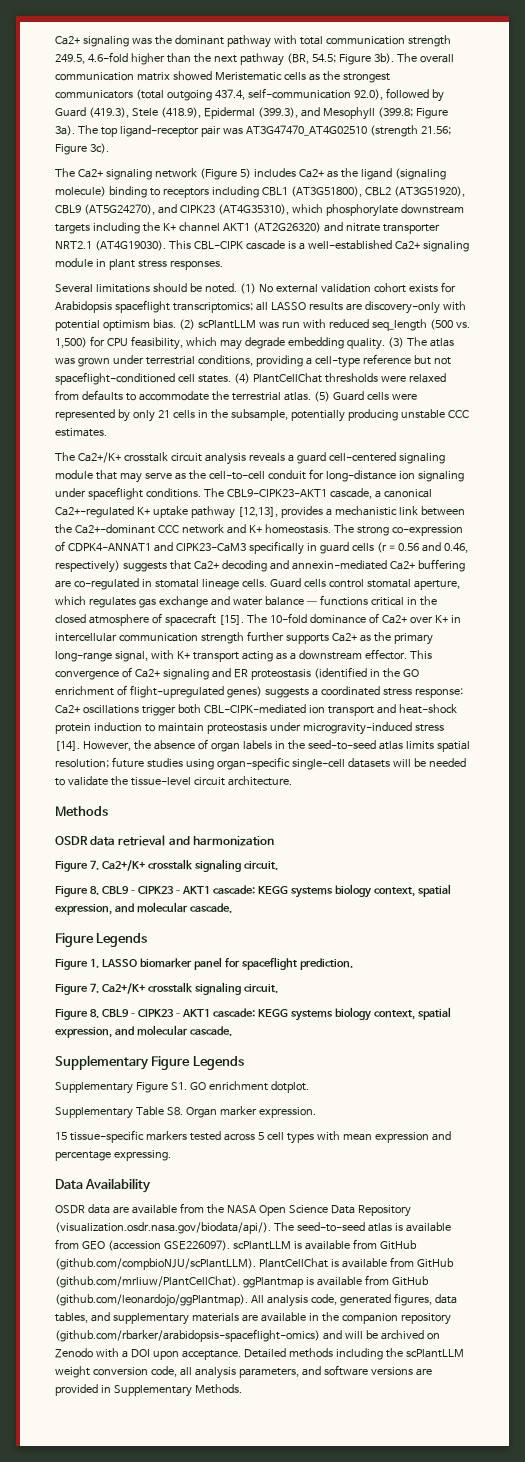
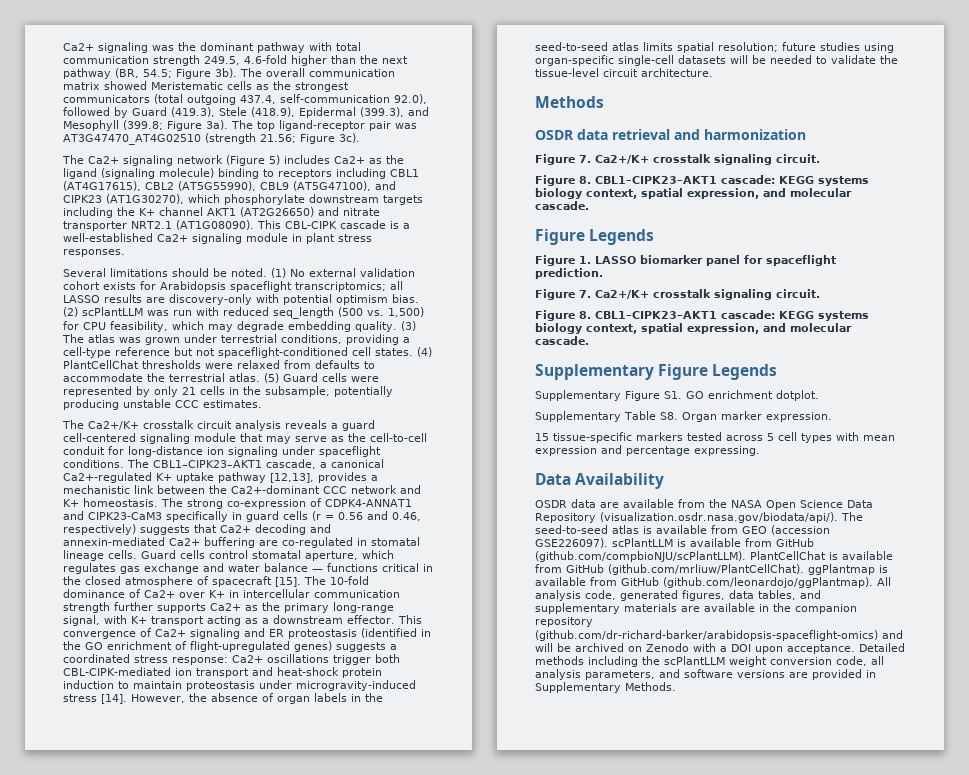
- The Ca2+ signaling network (Figure 5) includes Ca2+ as the ligand (signaling molecule) binding to receptors including CBL1 (AT3G51800), CBL2 (AT3G51920), CBL9 (AT5G24270), and CIPK23 (AT4G35310), which phosphorylate downstream targets including the K+ channel AKT1 (AT2G26320) and nitrate transporter NRT2.1 (AT4G19030).
+ The Ca2+ signaling network (Figure 5) includes Ca2+ as the ligand (signaling molecule) binding to receptors including CBL1 (AT4G17615), CBL2 (AT5G55990), CBL9 (AT5G47100), and CIPK23 (AT1G30270), which phosphorylate downstream targets including the K+ channel AKT1 (AT2G26650) and nitrate transporter NRT2.1 (AT1G08090).
- The CBL9-CIPK23-AKT1 cascade, a canonical Ca2+-regulated K+ uptake pathway [12,13], provides a mechanistic link between the Ca2+-dominant CCC network and K+ homeostasis.
+ The CBL1–CIPK23–AKT1 cascade, a canonical Ca2+-regulated K+ uptake pathway [12,13], provides a mechanistic link between the Ca2+-dominant CCC network and K+ homeostasis.
  OSDR data retrieval and harmonization
  Figure 7. Ca2+/K+ crosstalk signaling circuit.
- Figure 8. CBL9–CIPK23–AKT1 cascade: KEGG systems biology context, spatial expression, and molecular cascade.
+ Figure 8. CBL1–CIPK23–AKT1 cascade: KEGG systems biology context, spatial expression, and molecular cascade.
  Figure 1. LASSO biomarker panel for spaceflight prediction.
  Figure 7. Ca2+/K+ crosstalk signaling circuit.
- Figure 8. CBL9–CIPK23–AKT1 cascade: KEGG systems biology context, spatial expression, and molecular cascade.
+ Figure 8. CBL1–CIPK23–AKT1 cascade: KEGG systems biology context, spatial expression, and molecular cascade.
- OSDR data are available from the NASA Open Science Data Repository (visualization.osdr.nasa.gov/biodata/api/). The seed-to-seed atlas is available from GEO (accession GSE226097). scPlantLLM is available from GitHub (github.com/compbioNJU/scPlantLLM). PlantCellChat is available from GitHub (github.com/mrliuw/PlantCellChat). ggPlantmap is available from GitHub (github.com/leonardojo/ggPlantmap). All analysis code, generated figures, data tables, and supplementary materials are available in the companion repository (github.com/rbarker/arabidopsis-spaceflight-omics) and will be archived on Zenodo with a DOI upon acceptance.
+ OSDR data are available from the NASA Open Science Data Repository (visualization.osdr.nasa.gov/biodata/api/). The seed-to-seed atlas is available from GEO (accession GSE226097). scPlantLLM is available from GitHub (github.com/compbioNJU/scPlantLLM). PlantCellChat is available from GitHub (github.com/mrliuw/PlantCellChat). ggPlantmap is available from GitHub (github.com/leonardojo/ggPlantmap). All analysis code, generated figures, data tables, and supplementary materials are available in the companion repository (github.com/dr-richard-barker/arabidopsis-spaceflight-omics) and will be archived on Zenodo with a DOI upon acceptance.

